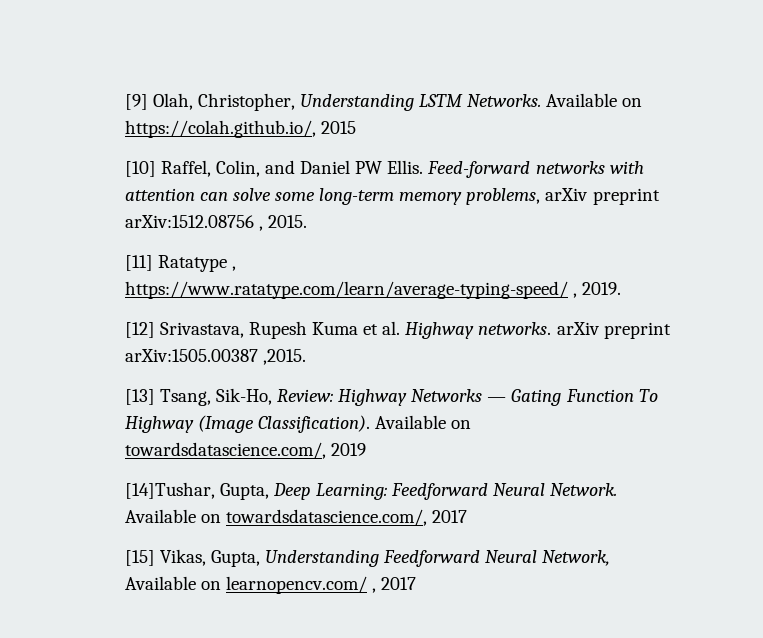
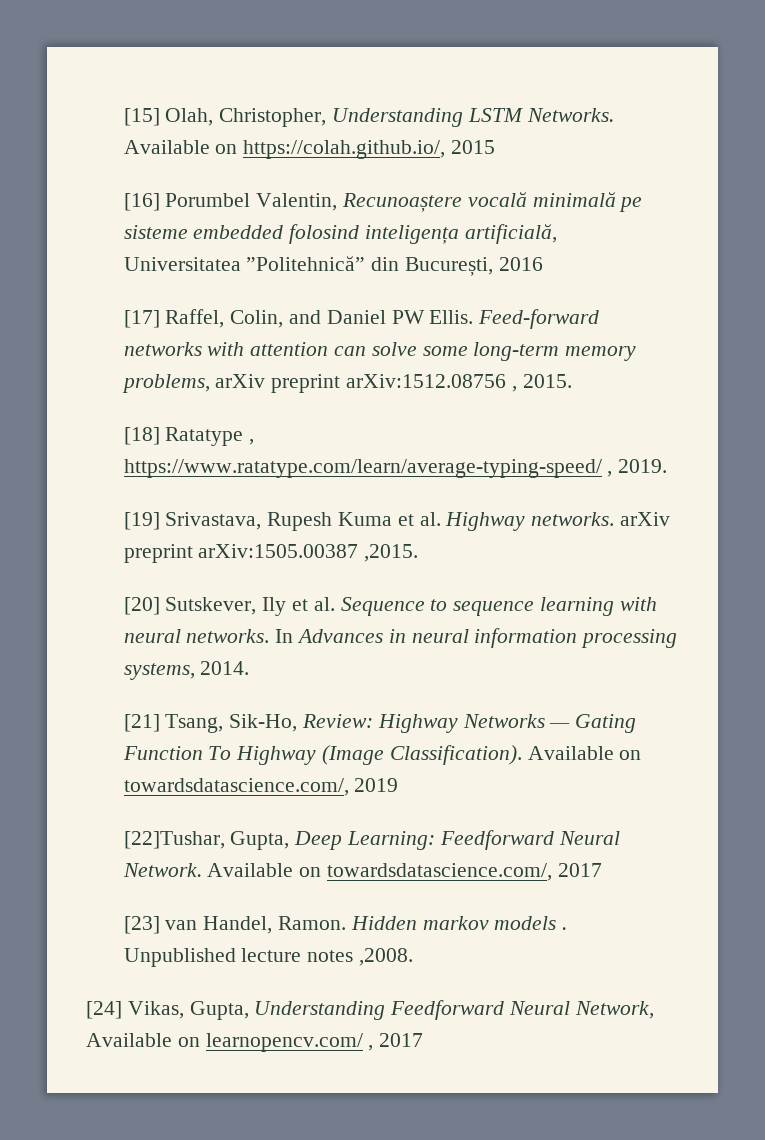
- [9] Olah, Christopher, Understanding LSTM Networks.
+ [15] Olah, Christopher, Understanding LSTM Networks.
- [10] Raffel, Colin, and Daniel PW Ellis.
+ [16] Porumbel Valentin, Recunoaștere vocală minimală pe sisteme embedded folosind inteligența artificială, Universitatea ”Politehnică” din București, 2016
+ [17] Raffel, Colin, and Daniel PW Ellis.
- [11] Ratatype , https://www.ratatype.com/learn/average-typing-speed/ , 2019.
+ [18] Ratatype , https://www.ratatype.com/learn/average-typing-speed/ , 2019.
- [12] Srivastava, Rupesh Kuma et al. Highway networks. arXiv preprint arXiv:1505.00387 ,2015.
+ [19] Srivastava, Rupesh Kuma et al. Highway networks. arXiv preprint arXiv:1505.00387 ,2015.
- [13] Tsang, Sik-Ho, Review: Highway Networks — Gating Function To Highway (Image Classification).
+ [20] Sutskever, Ily et al. Sequence to sequence learning with neural networks. In Advances in neural information processing systems, 2014.
+ [21] Tsang, Sik-Ho, Review: Highway Networks — Gating Function To Highway (Image Classification).
- [14]Tushar, Gupta, Deep Learning: Feedforward Neural Network.
+ [22]Tushar, Gupta, Deep Learning: Feedforward Neural Network.
- [15] Vikas, Gupta, Understanding Feedforward Neural Network, Available on learnopencv.com/ , 2017
+ [23] van Handel, Ramon. Hidden markov models . Unpublished lecture notes ,2008.
+ [24] Vikas, Gupta, Understanding Feedforward Neural Network, Available on learnopencv.com/ , 2017

